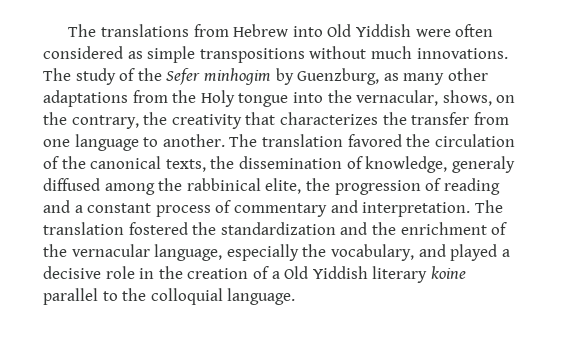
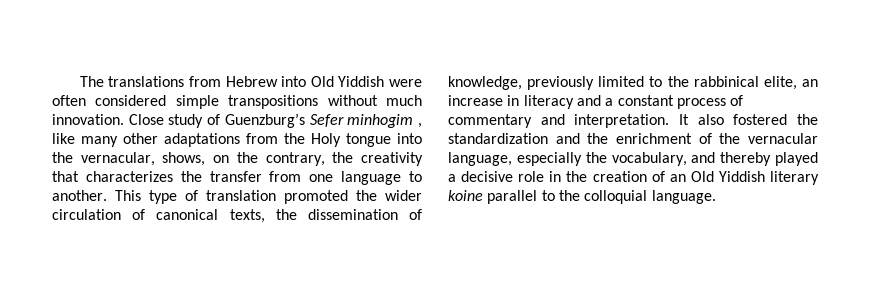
- The translations from Hebrew into Old Yiddish were often considered as simple transpositions without much innovations. The study of the Sefer minhogim by Guenzburg, as many other adaptations from the Holy tongue into the vernacular, shows, on the contrary, the creativity that characterizes the transfer from one language to another.
+ The translations from Hebrew into Old Yiddish were often considered simple transpositions without much innovation. Close study of Guenzburg’s Sefer minhogim , like many other adaptations from the Holy tongue into the vernacular, shows, on the contrary, the creativity that characterizes the transfer from one language to another.
- The translation favored the circulation of the canonical texts, the dissemination of knowledge, generaly diffused among the rabbinical elite, the progression of reading and a constant process of commentary and interpretation.
+ This type of translation promoted the wider circulation of canonical texts, the dissemination of knowledge, previously limited to the rabbinical elite, an increase in literacy and a constant process of commentary and interpretation.
- The translation fostered the standardization and the enrichment of the vernacular language, especially the vocabulary, and played a decisive role in the creation of a Old Yiddish literary koine parallel to the colloquial language.
+ It also fostered the standardization and the enrichment of the vernacular language, especially the vocabulary, and thereby played a decisive role in the creation of an Old Yiddish literary koine parallel to the colloquial language.

